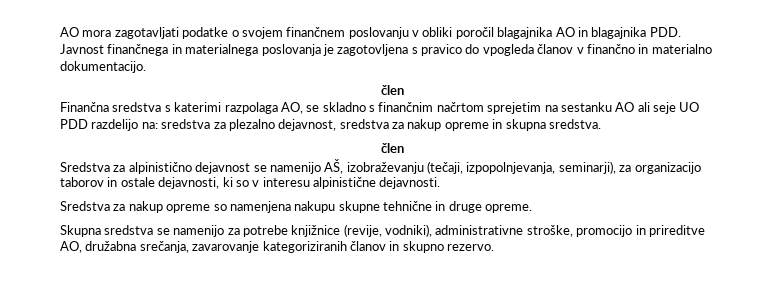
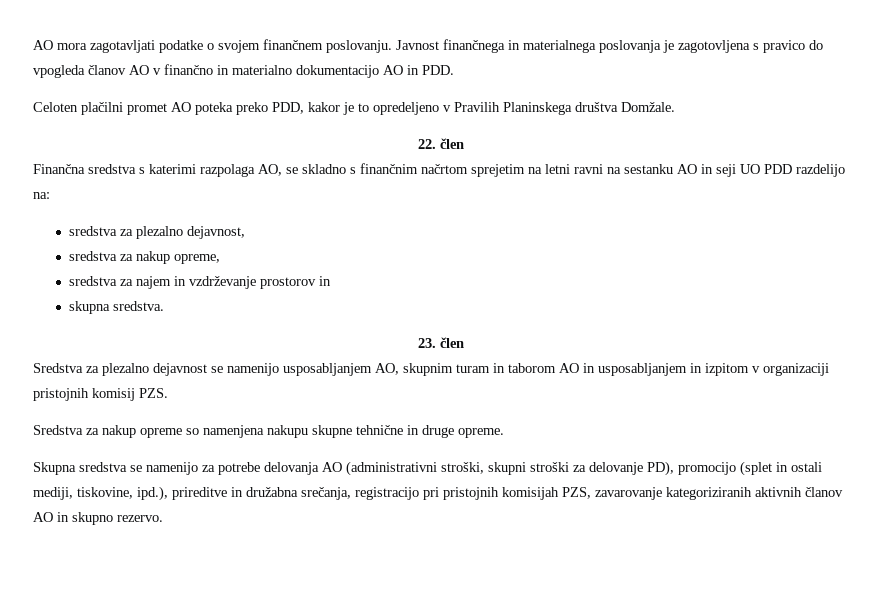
- AO mora zagotavljati podatke o svojem finančnem poslovanju v obliki poročil blagajnika AO in blagajnika PDD. Javnost finančnega in materialnega poslovanja je zagotovljena s pravico do vpogleda članov v finančno in materialno dokumentacijo.
- člen
+ AO mora zagotavljati podatke o svojem finančnem poslovanju. Javnost finančnega in materialnega poslovanja je zagotovljena s pravico do vpogleda članov AO v finančno in materialno dokumentacijo AO in PDD.
+ Celoten plačilni promet AO poteka preko PDD, kakor je to opredeljeno v Pravilih Planinskega društva Domžale.
+ 22. člen
- Finančna sredstva s katerimi razpolaga AO, se skladno s finančnim načrtom sprejetim na sestanku AO ali seje UO PDD razdelijo na: sredstva za plezalno dejavnost, sredstva za nakup opreme in skupna sredstva.
- člen
+ Finančna sredstva s katerimi razpolaga AO, se skladno s finančnim načrtom sprejetim na letni ravni na sestanku AO in seji UO PDD razdelijo na:
+ sredstva za plezalno dejavnost,
+ sredstva za nakup opreme,
+ sredstva za najem in vzdrževanje prostorov in
+ skupna sredstva.
+ 23. člen
- Sredstva za alpinistično dejavnost se namenijo AŠ, izobraževanju (tečaji, izpopolnjevanja, seminarji), za organizacijo taborov in ostale dejavnosti, ki so v interesu alpinistične dejavnosti.
+ Sredstva za plezalno dejavnost se namenijo usposabljanjem AO, skupnim turam in taborom AO in usposabljanjem in izpitom v organizaciji pristojnih komisij PZS.
- Skupna sredstva se namenijo za potrebe knjižnice (revije, vodniki), administrativne stroške, promocijo in prireditve AO, družabna srečanja, zavarovanje kategoriziranih članov in skupno rezervo.
+ Skupna sredstva se namenijo za potrebe delovanja AO (administrativni stroški, skupni stroški za delovanje PD), promocijo (splet in ostali mediji, tiskovine, ipd.), prireditve in družabna srečanja, registracijo pri pristojnih komisijah PZS, zavarovanje kategoriziranih aktivnih članov AO in skupno rezervo.

